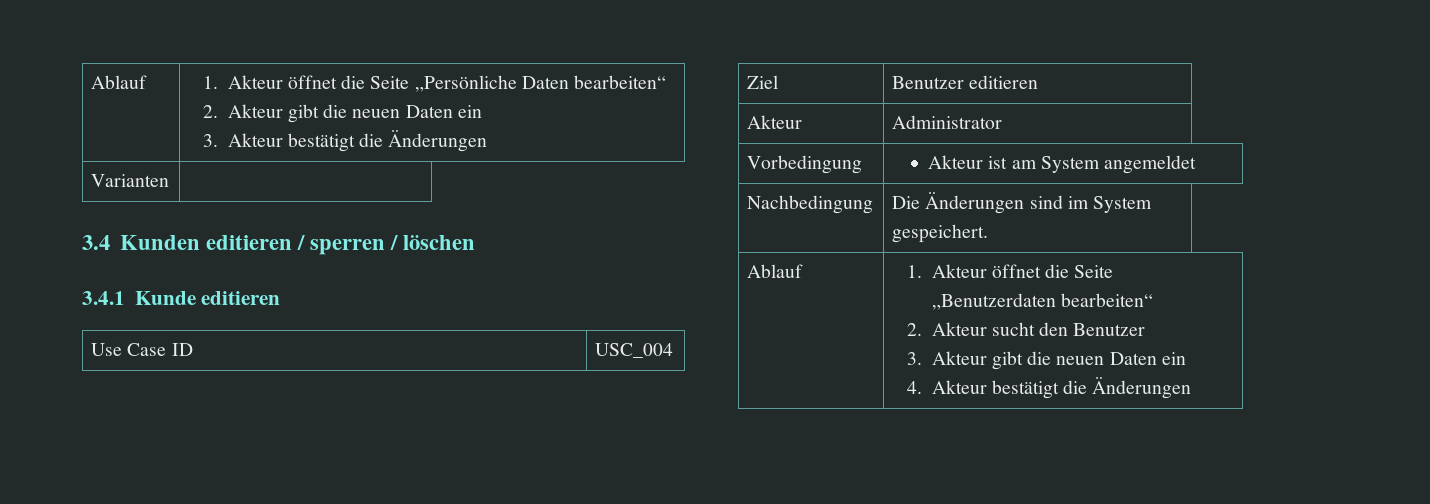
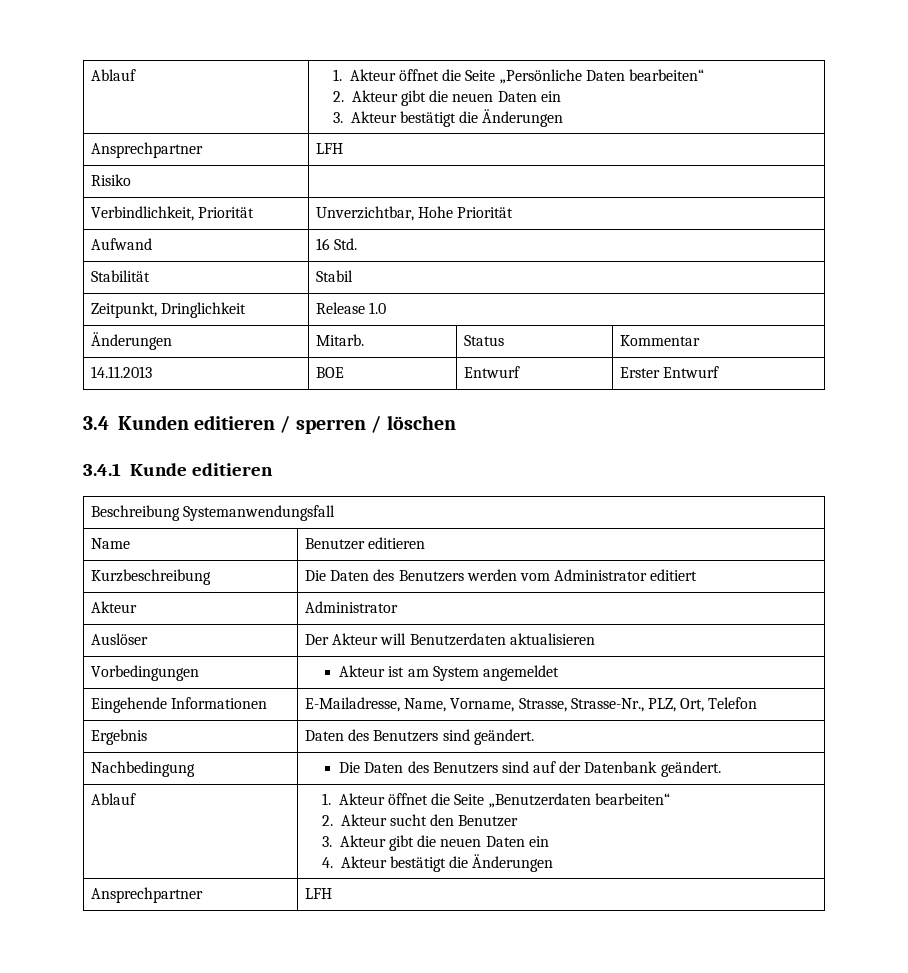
  Ablauf | 1. Akteur öffnet die Seite „Persönliche Daten bearbeiten“
  2. Akteur gibt die neuen Daten ein
  3. Akteur bestätigt die Änderungen
- Varianten |
+ Ansprechpartner | LFH
+ Risiko |
+ Verbindlichkeit, Priorität | Unverzichtbar, Hohe Priorität
+ Aufwand | 16 Std.
+ Stabilität | Stabil
+ Zeitpunkt, Dringlichkeit | Release 1.0
+ Änderungen | Mitarb. | Status | Kommentar
+ 14.11.2013 | BOE | Entwurf | Erster Entwurf
- Use Case ID | USC_004
- Ziel | Benutzer editieren
+ Beschreibung Systemanwendungsfall
+ Name | Benutzer editieren
+ Kurzbeschreibung | Die Daten des Benutzers werden vom Administrator editiert
  Akteur | Administrator
- Vorbedingung | Akteur ist am System angemeldet
+ Auslöser | Der Akteur will Benutzerdaten aktualisieren
+ Vorbedingungen | Akteur ist am System angemeldet
- Nachbedingung | Die Änderungen sind im System gespeichert.
+ Eingehende Informationen | E-Mailadresse, Name, Vorname, Strasse, Strasse-Nr., PLZ, Ort, Telefon
+ Ergebnis | Daten des Benutzers sind geändert.
+ Nachbedingung | Die Daten des Benutzers sind auf der Datenbank geändert.
  Ablauf | 1. Akteur öffnet die Seite „Benutzerdaten bearbeiten“
  2. Akteur sucht den Benutzer
  3. Akteur gibt die neuen Daten ein
  4. Akteur bestätigt die Änderungen
+ Ansprechpartner | LFH

